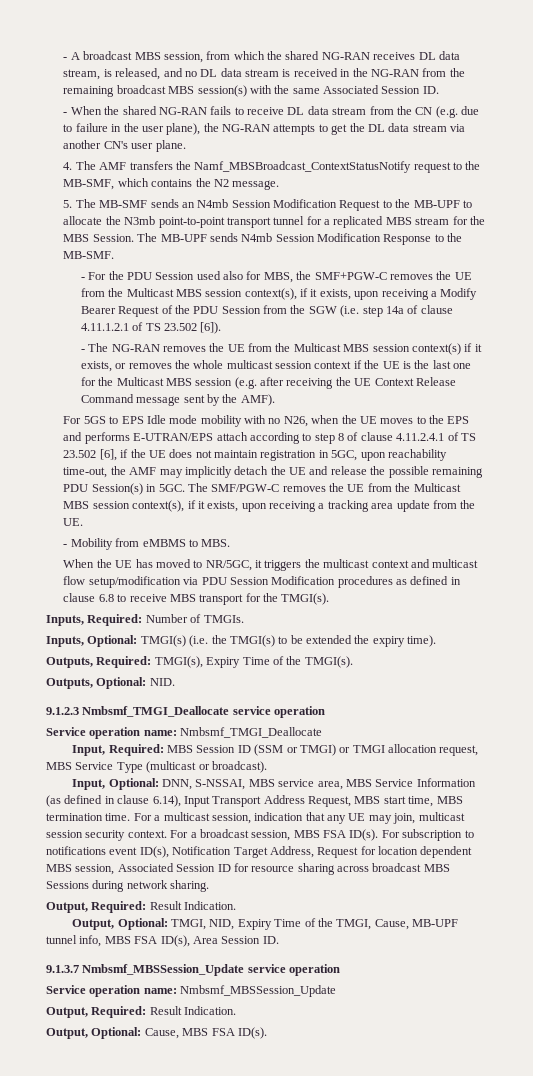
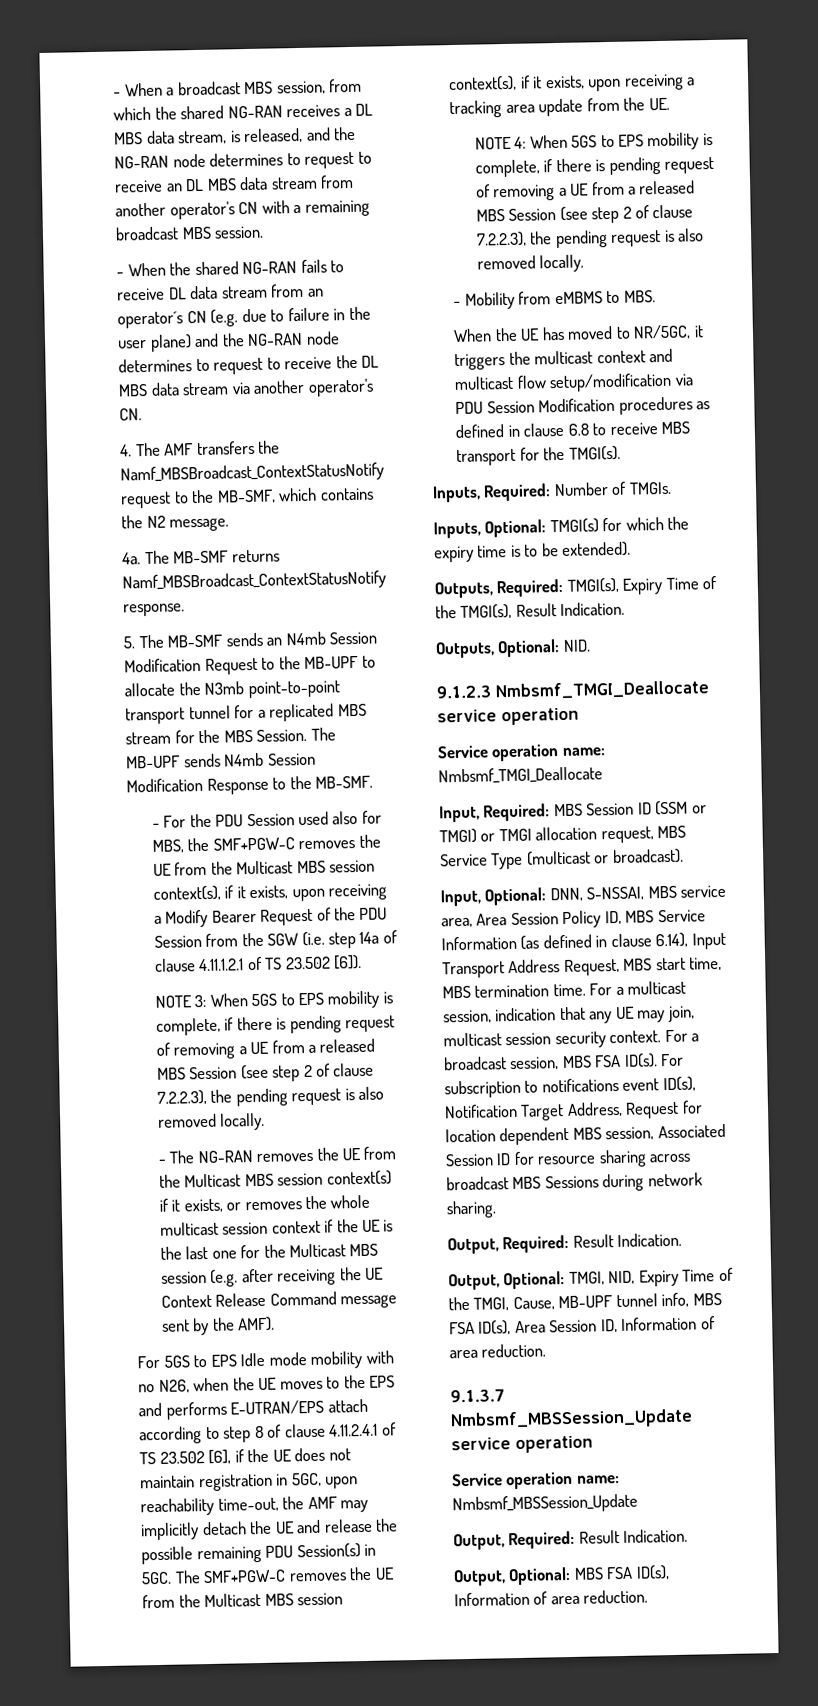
- - A broadcast MBS session, from which the shared NG-RAN receives DL data stream, is released, and no DL data stream is received in the NG-RAN from the remaining broadcast MBS session(s) with the same Associated Session ID.
+ - When a broadcast MBS session, from which the shared NG-RAN receives a DL MBS data stream, is released, and the NG-RAN node determines to request to receive an DL MBS data stream from another operator's CN with a remaining broadcast MBS session.
- - When the shared NG-RAN fails to receive DL data stream from the CN (e.g. due to failure in the user plane), the NG-RAN attempts to get the DL data stream via another CN's user plane.
+ - When the shared NG-RAN fails to receive DL data stream from an operator´s CN (e.g. due to failure in the user plane) and the NG-RAN node determines to request to receive the DL MBS data stream via another operator's CN.
+ 4a. The MB-SMF returns Namf_MBSBroadcast_ContextStatusNotify response.
+ NOTE 3: When 5GS to EPS mobility is complete, if there is pending request of removing a UE from a released MBS Session (see step 2 of clause 7.2.2.3), the pending request is also removed locally.
- The SMF/PGW-C removes the UE from the Multicast MBS session context(s), if it exists, upon receiving a tracking area update from the UE.
+ The SMF+PGW-C removes the UE from the Multicast MBS session context(s), if it exists, upon receiving a tracking area update from the UE.
+ NOTE 4: When 5GS to EPS mobility is complete, if there is pending request of removing a UE from a released MBS Session (see step 2 of clause 7.2.2.3), the pending request is also removed locally.
- Inputs, Optional: TMGI(s) (i.e. the TMGI(s) to be extended the expiry time).
+ Inputs, Optional: TMGI(s) for which the expiry time is to be extended).
- Outputs, Required: TMGI(s), Expiry Time of the TMGI(s).
+ Outputs, Required: TMGI(s), Expiry Time of the TMGI(s), Result Indication.
- Input, Optional: DNN, S-NSSAI, MBS service area, MBS Service Information (as defined in clause 6.14), Input Transport Address Request, MBS start time, MBS termination time.
+ Input, Optional: DNN, S-NSSAI, MBS service area, Area Session Policy ID, MBS Service Information (as defined in clause 6.14), Input Transport Address Request, MBS start time, MBS termination time.
- Output, Optional: TMGI, NID, Expiry Time of the TMGI, Cause, MB-UPF tunnel info, MBS FSA ID(s), Area Session ID.
+ Output, Optional: TMGI, NID, Expiry Time of the TMGI, Cause, MB-UPF tunnel info, MBS FSA ID(s), Area Session ID, Information of area reduction.
- Output, Optional: Cause, MBS FSA ID(s).
+ Output, Optional: MBS FSA ID(s), Information of area reduction.

